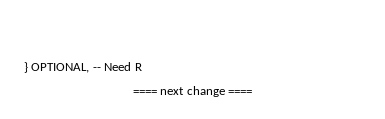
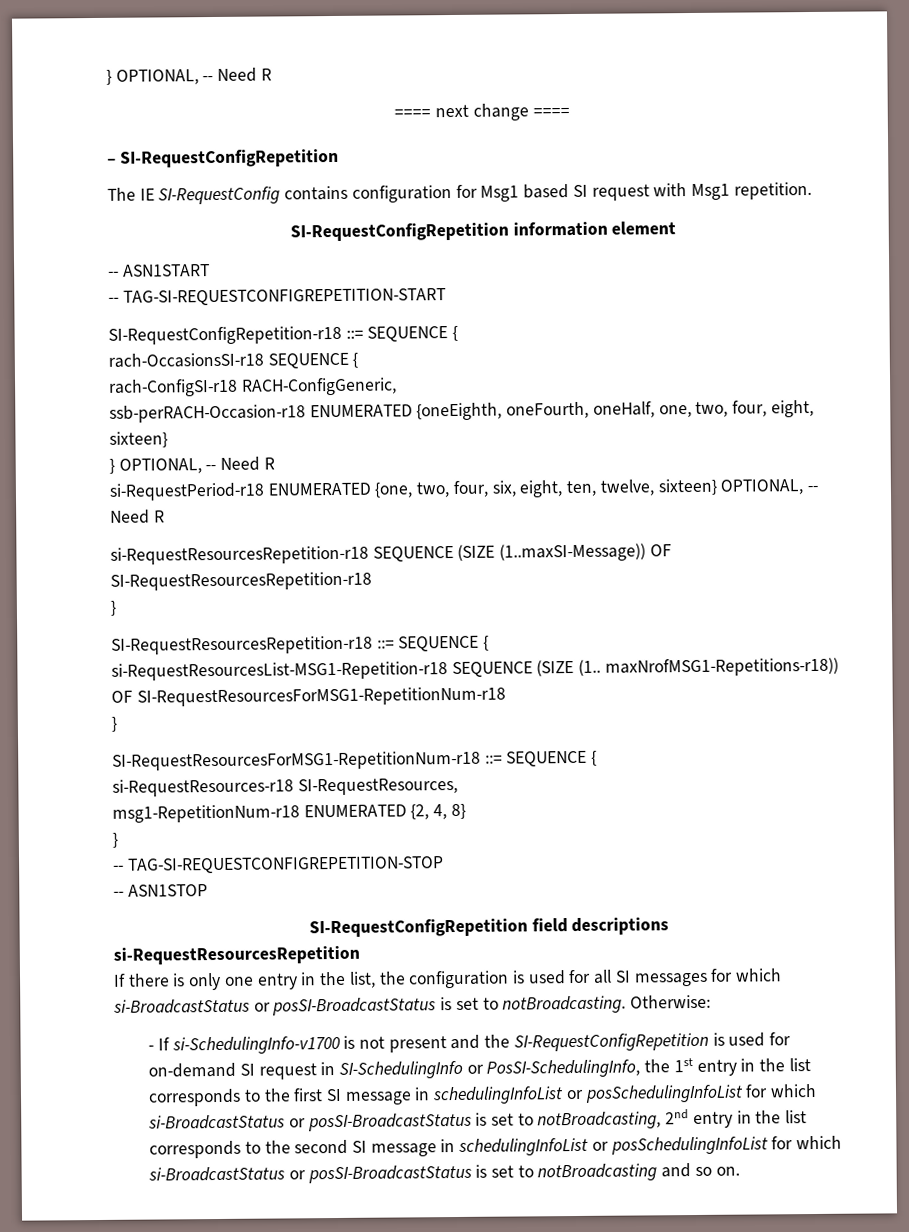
+ – SI-RequestConfigRepetition
+ The IE SI-RequestConfig contains configuration for Msg1 based SI request with Msg1 repetition.
+ SI-RequestConfigRepetition information element
+ -- ASN1START
+ -- TAG-SI-REQUESTCONFIGREPETITION-START
+ SI-RequestConfigRepetition-r18 ::= SEQUENCE {
+ rach-OccasionsSI-r18 SEQUENCE {
+ rach-ConfigSI-r18 RACH-ConfigGeneric,
+ ssb-perRACH-Occasion-r18 ENUMERATED {oneEighth, oneFourth, oneHalf, one, two, four, eight, sixteen}
+ } OPTIONAL, -- Need R
+ si-RequestPeriod-r18 ENUMERATED {one, two, four, six, eight, ten, twelve, sixteen} OPTIONAL, -- Need R
+ si-RequestResourcesRepetition-r18 SEQUENCE (SIZE (1..maxSI-Message)) OF SI-RequestResourcesRepetition-r18
+ }
+ SI-RequestResourcesRepetition-r18 ::= SEQUENCE {
+ si-RequestResourcesList-MSG1-Repetition-r18 SEQUENCE (SIZE (1.. maxNrofMSG1-Repetitions-r18)) OF SI-RequestResourcesForMSG1-RepetitionNum-r18
+ }
+ SI-RequestResourcesForMSG1-RepetitionNum-r18 ::= SEQUENCE {
+ si-RequestResources-r18 SI-RequestResources,
+ msg1-RepetitionNum-r18 ENUMERATED {2, 4, 8}
+ }
+ -- TAG-SI-REQUESTCONFIGREPETITION-STOP
+ -- ASN1STOP
+ SI-RequestConfigRepetition field descriptions
+ si-RequestResourcesRepetition
+ If there is only one entry in the list, the configuration is used for all SI messages for which si-BroadcastStatus or posSI-BroadcastStatus is set to notBroadcasting. Otherwise:
+ - If si-SchedulingInfo-v1700 is not present and the SI-RequestConfigRepetition is used for on-demand SI request in SI-SchedulingInfo or PosSI-SchedulingInfo, the 1st entry in the list corresponds to the first SI message in schedulingInfoList or posSchedulingInfoList for which si-BroadcastStatus or posSI-BroadcastStatus is set to notBroadcasting, 2nd entry in the list corresponds to the second SI message in schedulingInfoList or posSchedulingInfoList for which si-BroadcastStatus or posSI-BroadcastStatus is set to notBroadcasting and so on.

